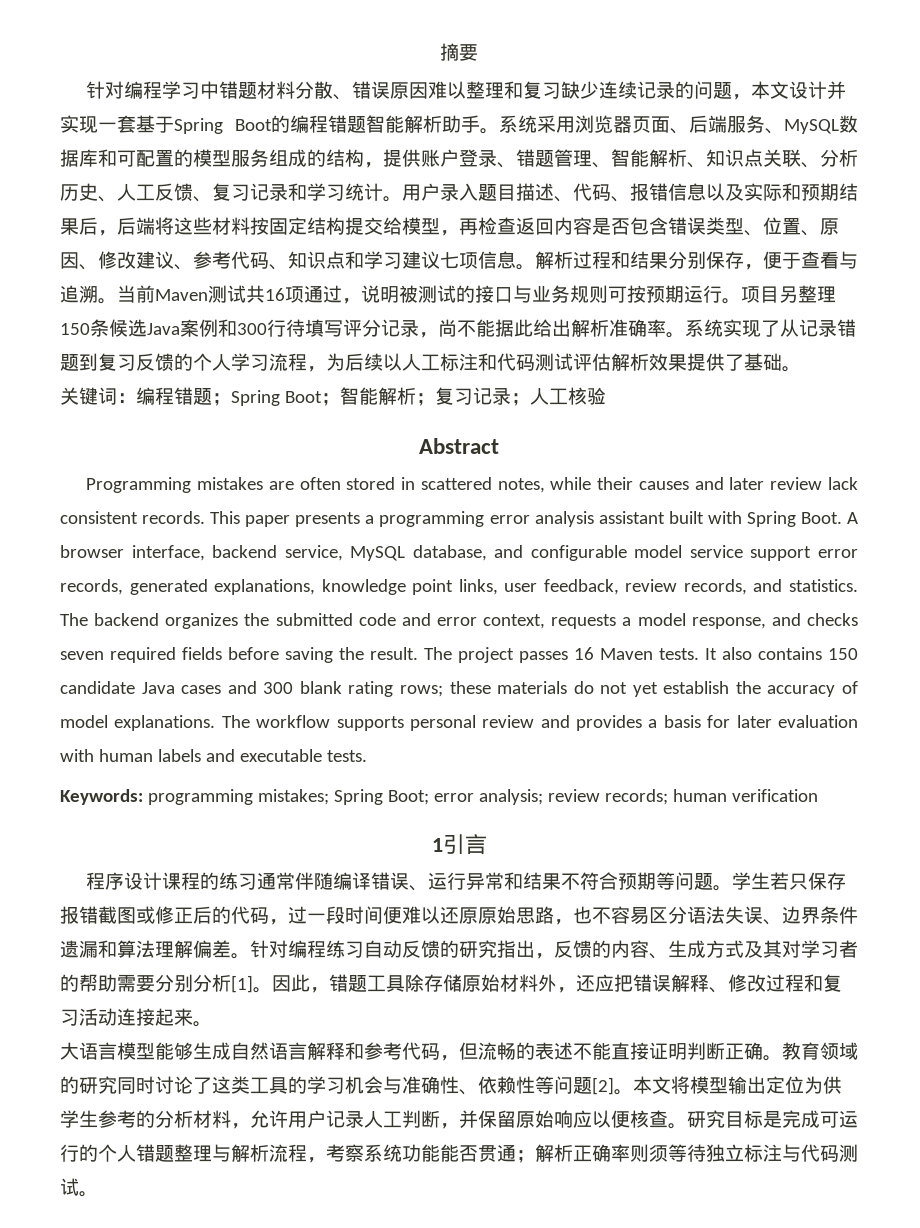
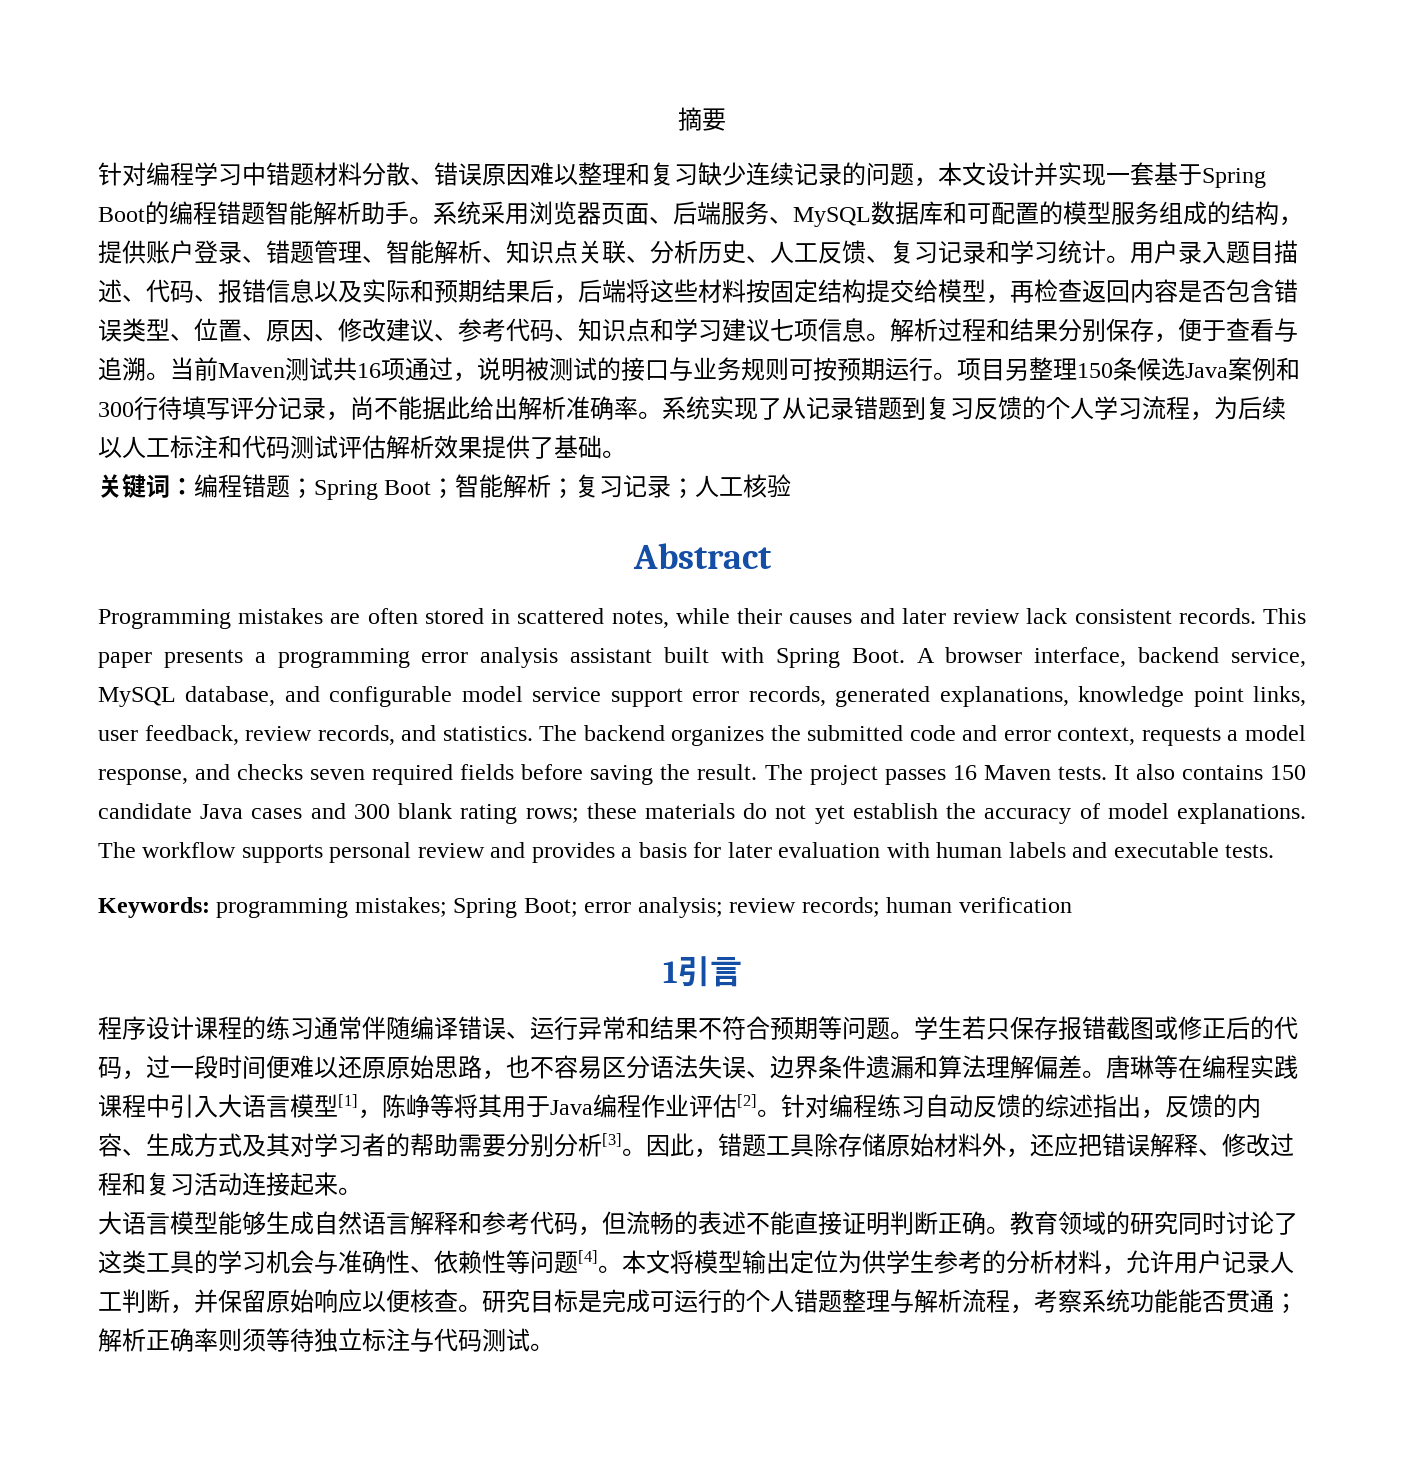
+ 唐琳等在编程实践课程中引入大语言模型[1]，陈峥等将其用于Java编程作业评估[2]。
- 针对编程练习自动反馈的研究指出，反馈的内容、生成方式及其对学习者的帮助需要分别分析[1]。
+ 针对编程练习自动反馈的综述指出，反馈的内容、生成方式及其对学习者的帮助需要分别分析[3]。
- 教育领域的研究同时讨论了这类工具的学习机会与准确性、依赖性等问题[2]。
+ 教育领域的研究同时讨论了这类工具的学习机会与准确性、依赖性等问题[4]。

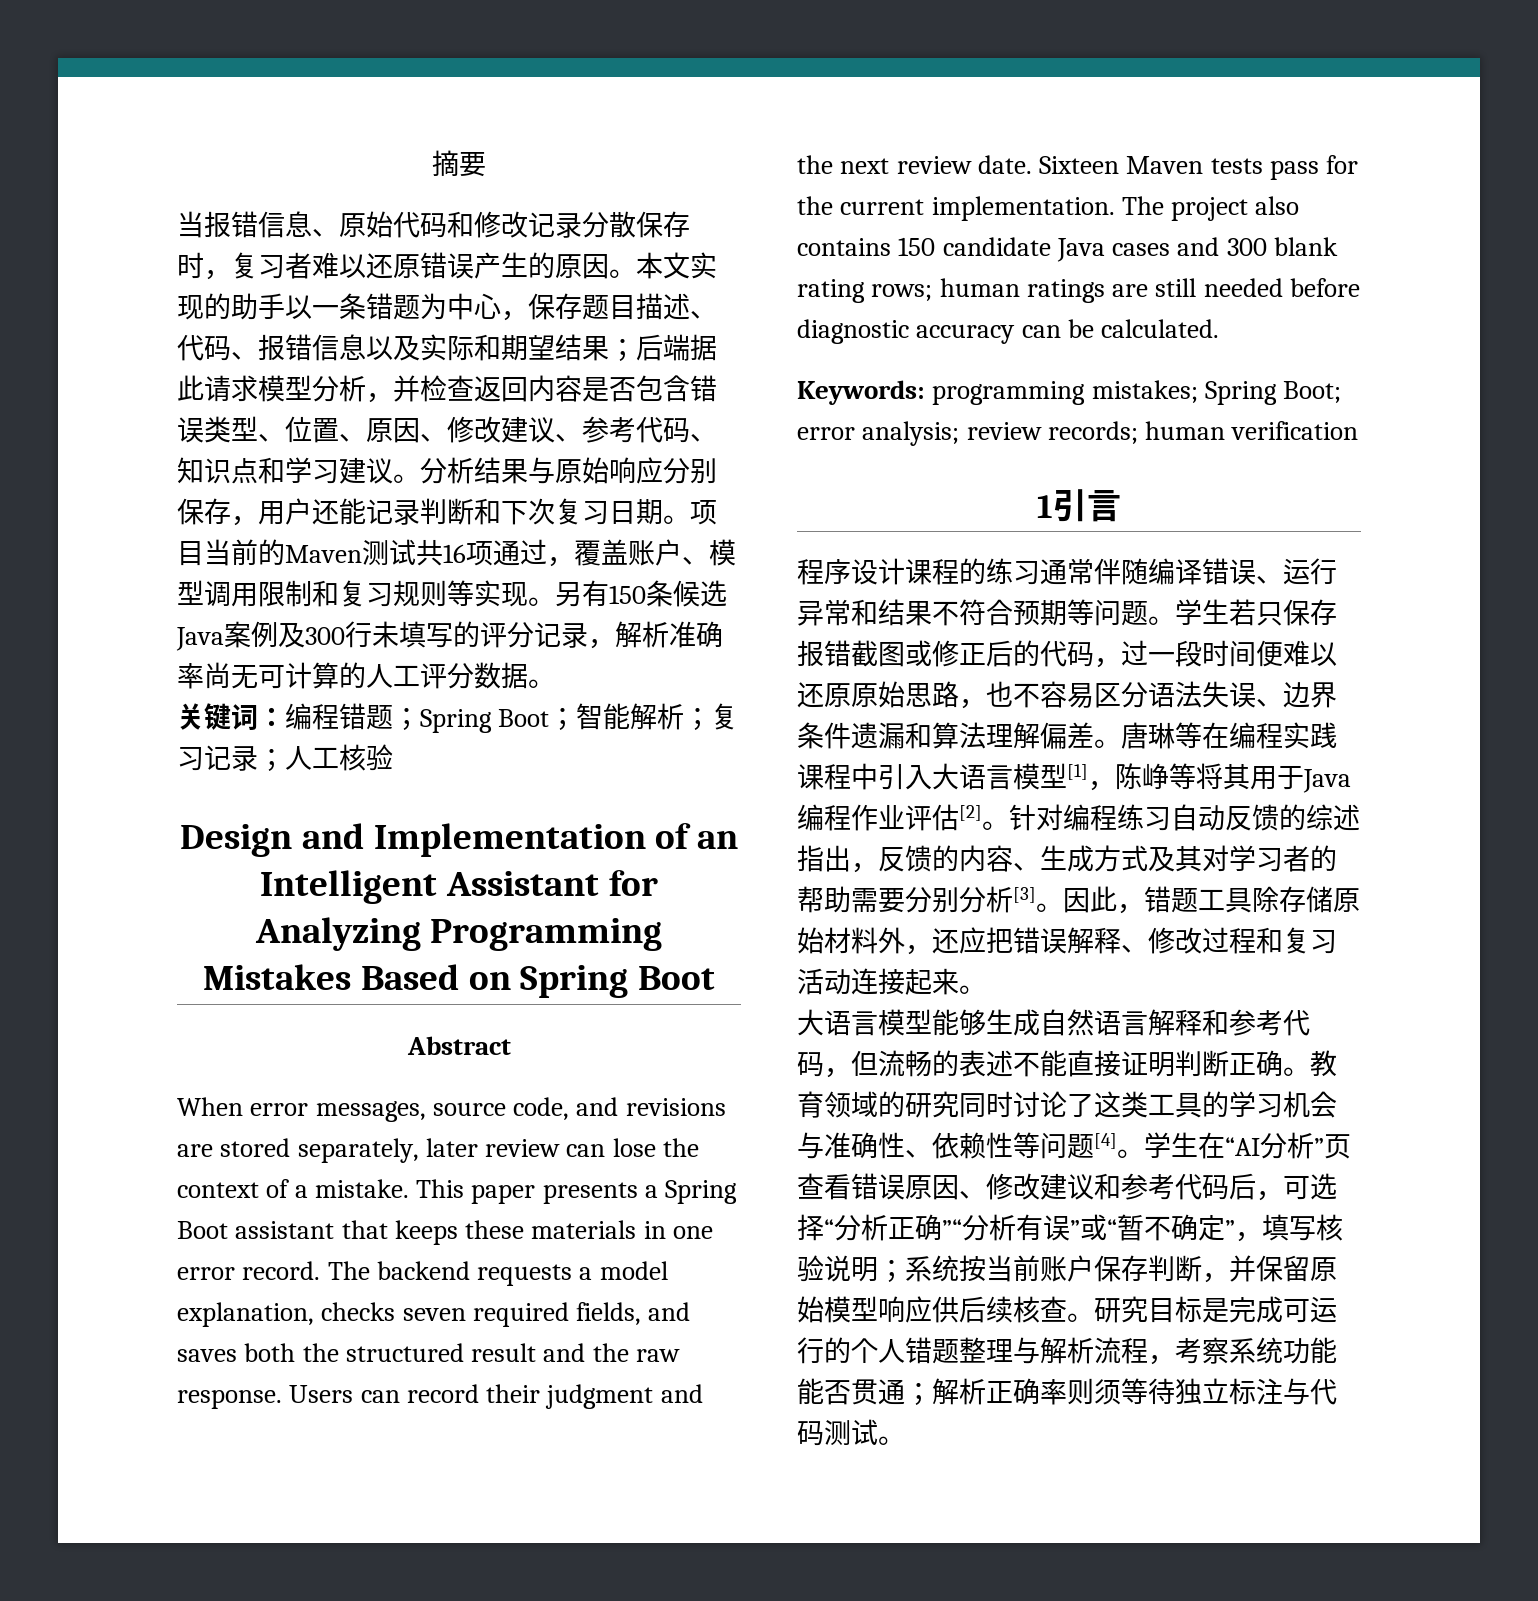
- 针对编程学习中错题材料分散、错误原因难以整理和复习缺少连续记录的问题，本文设计并实现一套基于Spring Boot的编程错题智能解析助手。系统采用浏览器页面、后端服务、MySQL数据库和可配置的模型服务组成的结构，提供账户登录、错题管理、智能解析、知识点关联、分析历史、人工反馈、复习记录和学习统计。用户录入题目描述、代码、报错信息以及实际和预期结果后，后端将这些材料按固定结构提交给模型，再检查返回内容是否包含错误类型、位置、原因、修改建议、参考代码、知识点和学习建议七项信息。解析过程和结果分别保存，便于查看与追溯。当前Maven测试共16项通过，说明被测试的接口与业务规则可按预期运行。项目另整理150条候选Java案例和300行待填写评分记录，尚不能据此给出解析准确率。系统实现了从记录错题到复习反馈的个人学习流程，为后续以人工标注和代码测试评估解析效果提供了基础。
+ 当报错信息、原始代码和修改记录分散保存时，复习者难以还原错误产生的原因。本文实现的助手以一条错题为中心，保存题目描述、代码、报错信息以及实际和期望结果；后端据此请求模型分析，并检查返回内容是否包含错误类型、位置、原因、修改建议、参考代码、知识点和学习建议。分析结果与原始响应分别保存，用户还能记录判断和下次复习日期。项目当前的Maven测试共16项通过，覆盖账户、模型调用限制和复习规则等实现。另有150条候选Java案例及300行未填写的评分记录，解析准确率尚无可计算的人工评分数据。
+ Design and Implementation of an Intelligent Assistant for Analyzing Programming Mistakes Based on Spring Boot
  Abstract
- Programming mistakes are often stored in scattered notes, while their causes and later review lack consistent records. This paper presents a programming error analysis assistant built with Spring Boot. A browser interface, backend service, MySQL database, and configurable model service support error records, generated explanations, knowledge point links, user feedback, review records, and statistics. The backend organizes the submitted code and error context, requests a model response, and checks seven required fields before saving the result. The project passes 16 Maven tests. It also contains 150 candidate Java cases and 300 blank rating rows; these materials do not yet establish the accuracy of model explanations. The workflow supports personal review and provides a basis for later evaluation with human labels and executable tests.
+ When error messages, source code, and revisions are stored separately, later review can lose the context of a mistake. This paper presents a Spring Boot assistant that keeps these materials in one error record. The backend requests a model explanation, checks seven required fields, and saves both the structured result and the raw response. Users can record their judgment and the next review date. Sixteen Maven tests pass for the current implementation. The project also contains 150 candidate Java cases and 300 blank rating rows; human ratings are still needed before diagnostic accuracy can be calculated.
- 本文将模型输出定位为供学生参考的分析材料，允许用户记录人工判断，并保留原始响应以便核查。
+ 学生在“AI分析”页查看错误原因、修改建议和参考代码后，可选择“分析正确”“分析有误”或“暂不确定”，填写核验说明；系统按当前账户保存判断，并保留原始模型响应供后续核查。

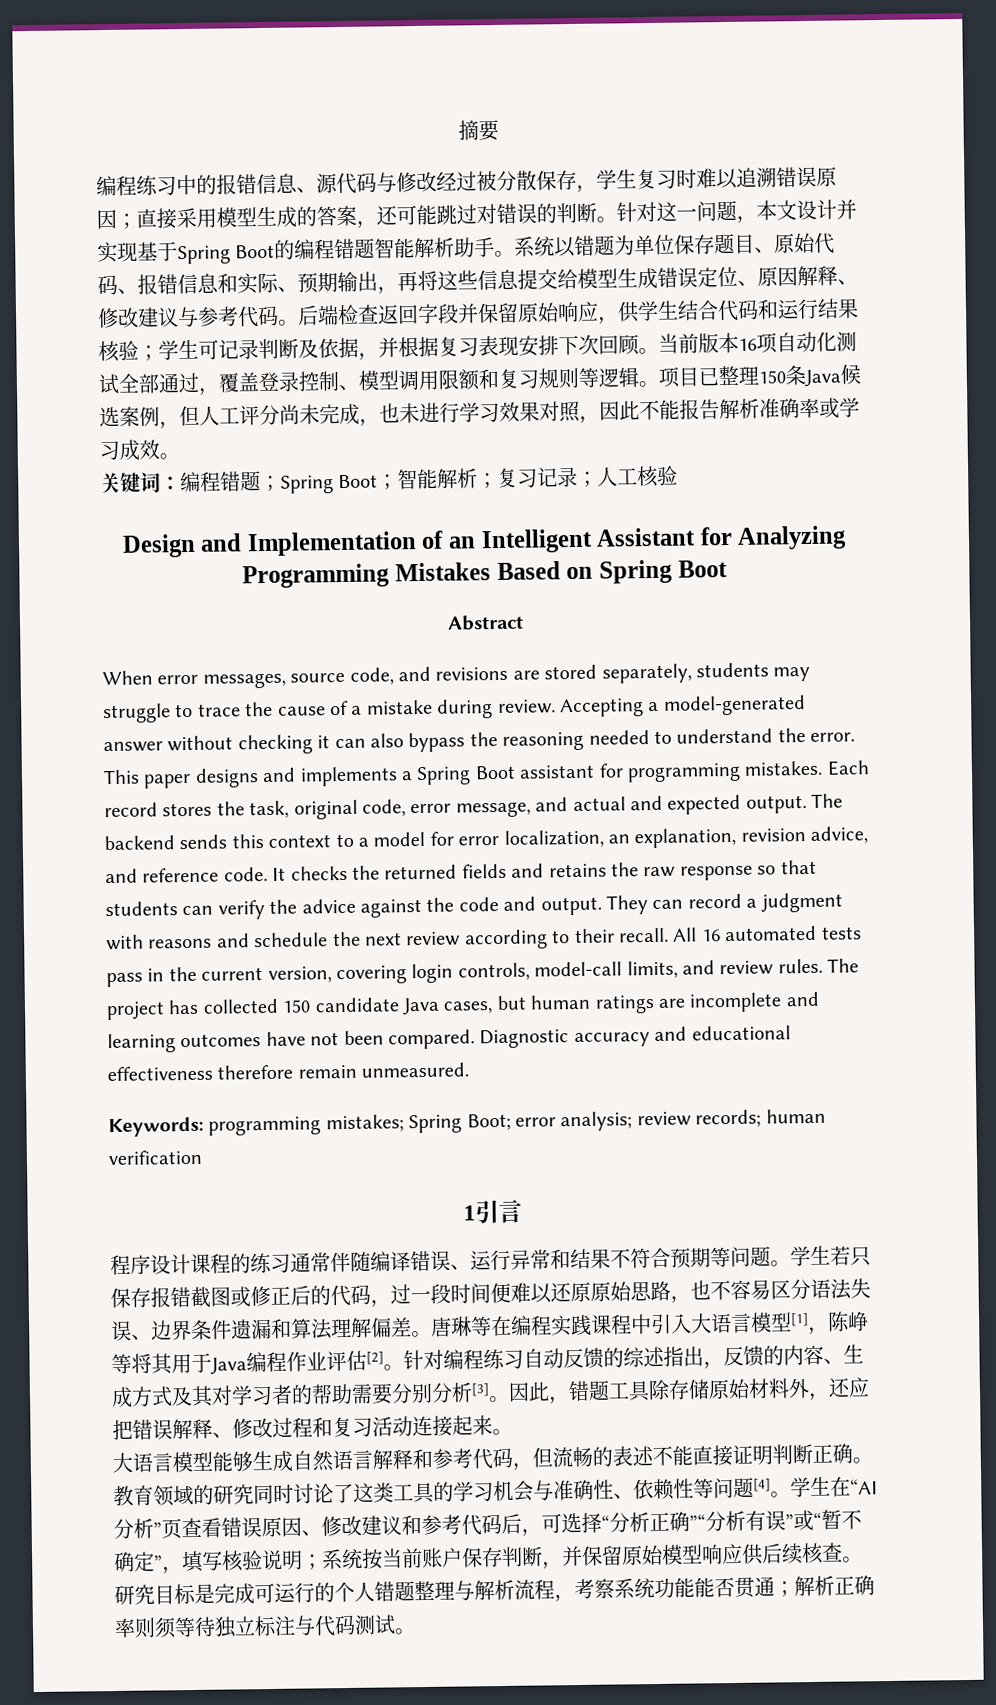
- 当报错信息、原始代码和修改记录分散保存时，复习者难以还原错误产生的原因。本文实现的助手以一条错题为中心，保存题目描述、代码、报错信息以及实际和期望结果；后端据此请求模型分析，并检查返回内容是否包含错误类型、位置、原因、修改建议、参考代码、知识点和学习建议。分析结果与原始响应分别保存，用户还能记录判断和下次复习日期。项目当前的Maven测试共16项通过，覆盖账户、模型调用限制和复习规则等实现。另有150条候选Java案例及300行未填写的评分记录，解析准确率尚无可计算的人工评分数据。
+ 编程练习中的报错信息、源代码与修改经过被分散保存，学生复习时难以追溯错误原因；直接采用模型生成的答案，还可能跳过对错误的判断。针对这一问题，本文设计并实现基于Spring Boot的编程错题智能解析助手。系统以错题为单位保存题目、原始代码、报错信息和实际、预期输出，再将这些信息提交给模型生成错误定位、原因解释、修改建议与参考代码。后端检查返回字段并保留原始响应，供学生结合代码和运行结果核验；学生可记录判断及依据，并根据复习表现安排下次回顾。当前版本16项自动化测试全部通过，覆盖登录控制、模型调用限额和复习规则等逻辑。项目已整理150条Java候选案例，但人工评分尚未完成，也未进行学习效果对照，因此不能报告解析准确率或学习成效。
- When error messages, source code, and revisions are stored separately, later review can lose the context of a mistake. This paper presents a Spring Boot assistant that keeps these materials in one error record. The backend requests a model explanation, checks seven required fields, and saves both the structured result and the raw response. Users can record their judgment and the next review date. Sixteen Maven tests pass for the current implementation. The project also contains 150 candidate Java cases and 300 blank rating rows; human ratings are still needed before diagnostic accuracy can be calculated.
+ When error messages, source code, and revisions are stored separately, students may struggle to trace the cause of a mistake during review. Accepting a model-generated answer without checking it can also bypass the reasoning needed to understand the error. This paper designs and implements a Spring Boot assistant for programming mistakes. Each record stores the task, original code, error message, and actual and expected output. The backend sends this context to a model for error localization, an explanation, revision advice, and reference code. It checks the returned fields and retains the raw response so that students can verify the advice against the code and output. They can record a judgment with reasons and schedule the next review according to their recall. All 16 automated tests pass in the current version, covering login controls, model-call limits, and review rules. The project has collected 150 candidate Java cases, but human ratings are incomplete and learning outcomes have not been compared. Diagnostic accuracy and educational effectiveness therefore remain unmeasured.

